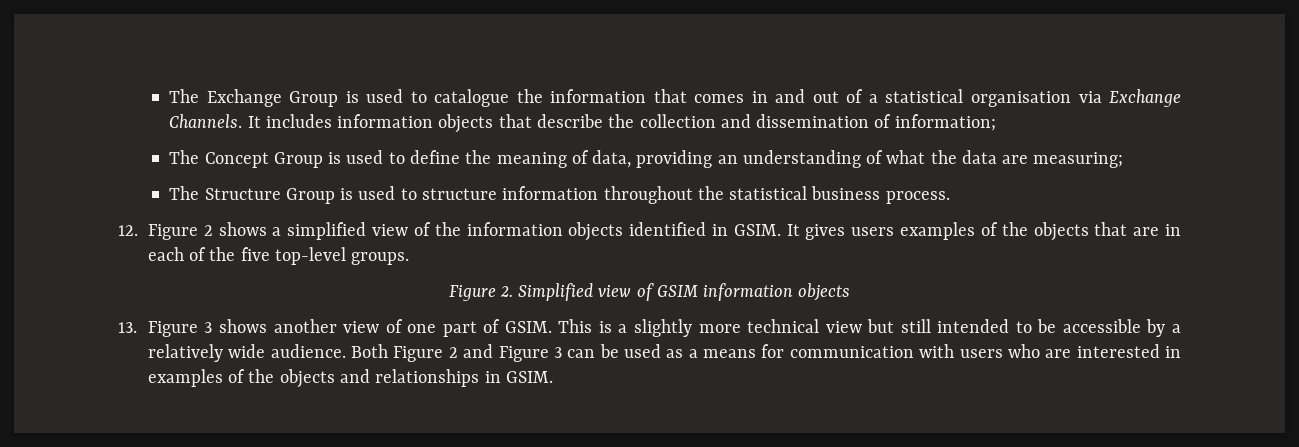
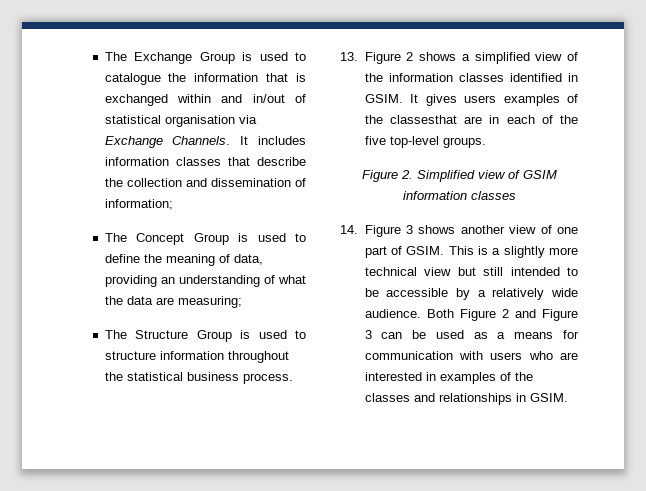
- The Exchange Group is used to catalogue the information that comes in and out of a statistical organisation via Exchange Channels.
+ The Exchange Group is used to catalogue the information that is exchanged within and in/out of statistical organisation via Exchange Channels.
- It includes information objects that describe the collection and dissemination of information;
+ It includes information classes that describe the collection and dissemination of information;
- 12. Figure 2 shows a simplified view of the information objects identified in GSIM.
+ 13. Figure 2 shows a simplified view of the information classes identified in GSIM.
- It gives users examples of the objects that are in each of the five top-level groups.
+ It gives users examples of the classesthat are in each of the five top-level groups.
- Figure 2. Simplified view of GSIM information objects
- 13. Figure 3 shows another view of one part of GSIM.
+ Figure 2. Simplified view of GSIM information classes
+ 14. Figure 3 shows another view of one part of GSIM.
- Both Figure 2 and Figure 3 can be used as a means for communication with users who are interested in examples of the objects and relationships in GSIM.
+ Both Figure 2 and Figure 3 can be used as a means for communication with users who are interested in examples of the classes and relationships in GSIM.

